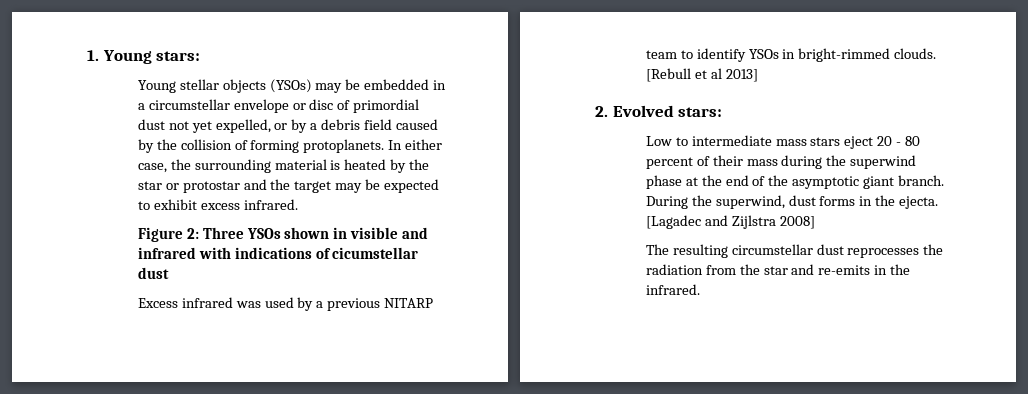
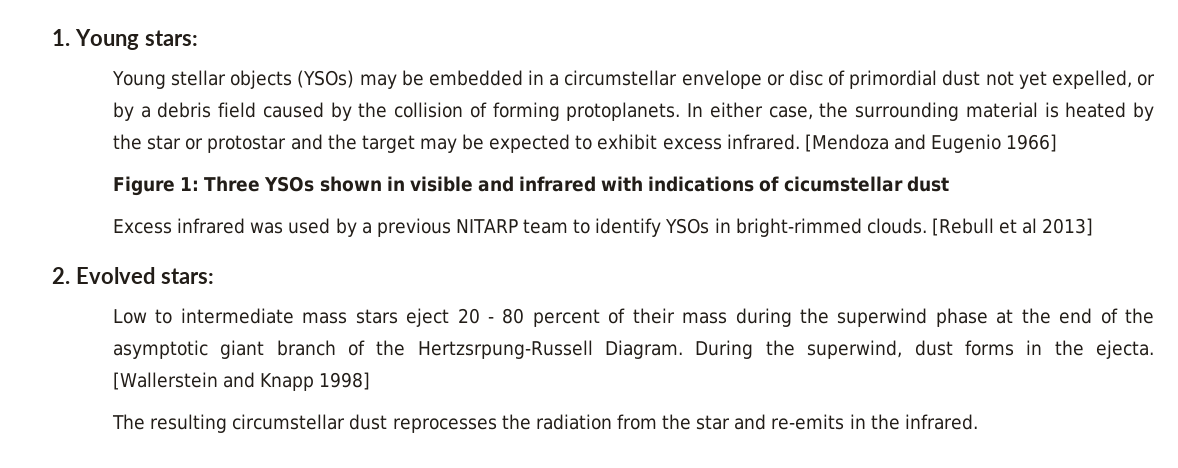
+ [Mendoza and Eugenio 1966]
- Figure 2: Three YSOs shown in visible and infrared with indications of cicumstellar dust
+ Figure 1: Three YSOs shown in visible and infrared with indications of cicumstellar dust
- Low to intermediate mass stars eject 20 - 80 percent of their mass during the superwind phase at the end of the asymptotic giant branch.
+ Low to intermediate mass stars eject 20 - 80 percent of their mass during the superwind phase at the end of the asymptotic giant branch of the Hertzsrpung-Russell Diagram.
- [Lagadec and Zijlstra 2008]
+ [Wallerstein and Knapp 1998]

